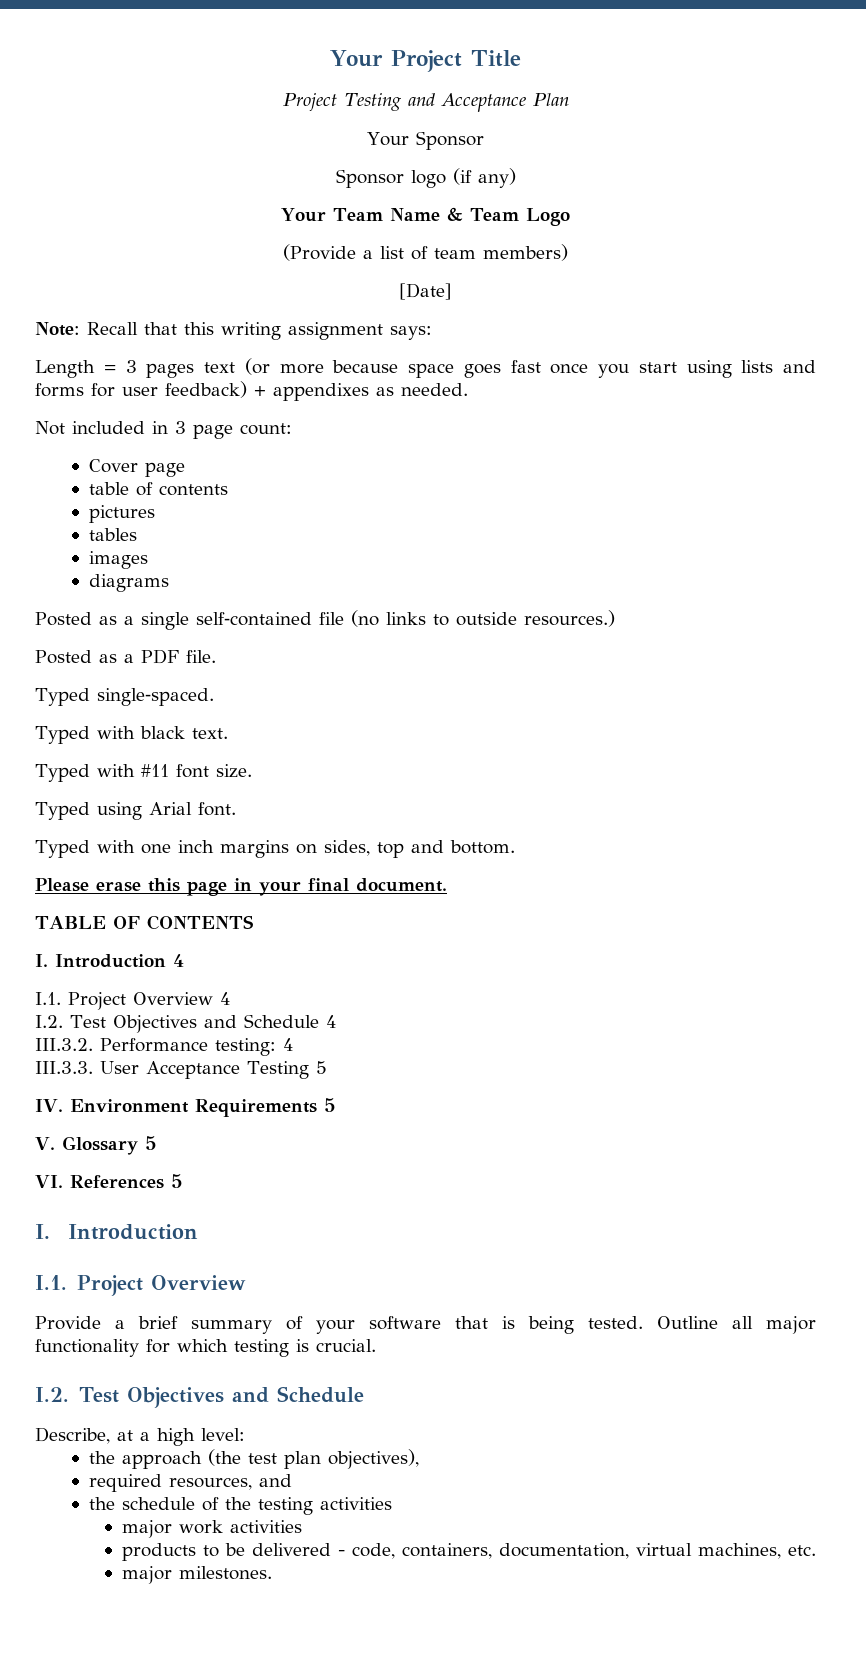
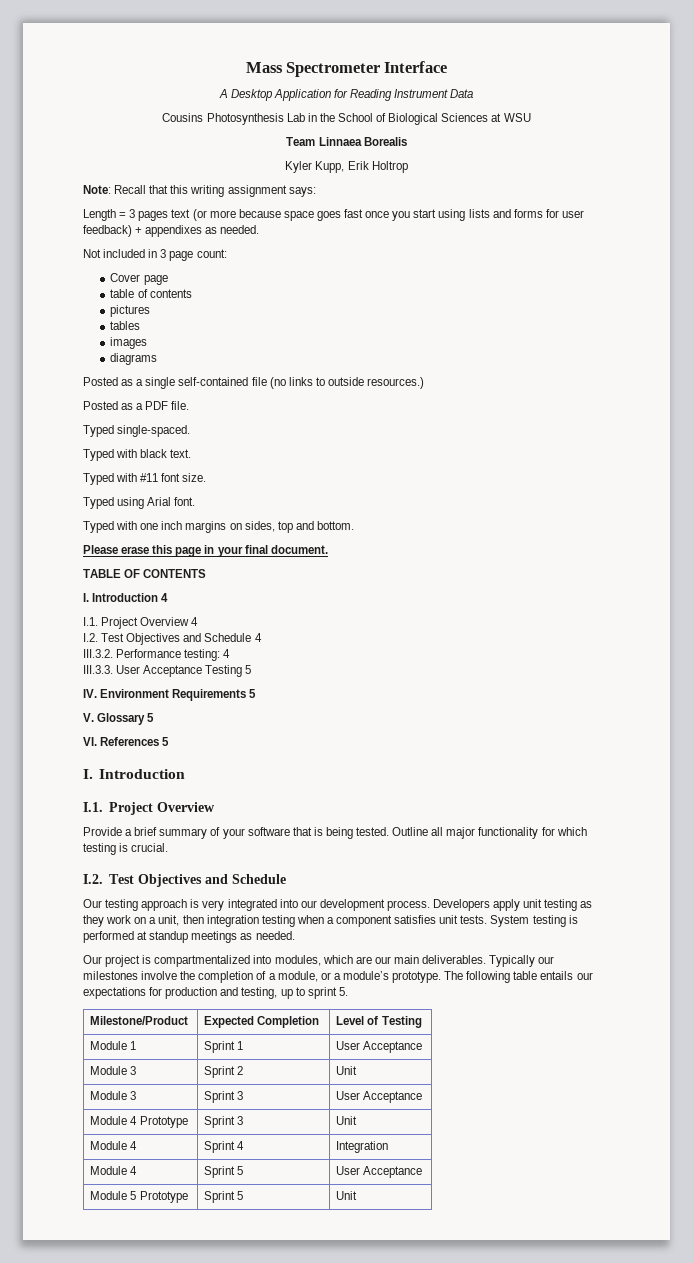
- Your Project Title
- Project Testing and Acceptance Plan
- Your Sponsor
- Sponsor logo (if any)
- Your Team Name & Team Logo
- (Provide a list of team members)
- [Date]
+ Mass Spectrometer Interface
+ A Desktop Application for Reading Instrument Data
+ Cousins Photosynthesis Lab in the School of Biological Sciences at WSU
+ Team Linnaea Borealis
+ Kyler Kupp, Erik Holtrop
- Describe, at a high level:
- the approach (the test plan objectives),
- required resources, and
- the schedule of the testing activities
- major work activities
- products to be delivered - code, containers, documentation, virtual machines, etc.
- major milestones.
+ Our testing approach is very integrated into our development process. Developers apply unit testing as they work on a unit, then integration testing when a component satisfies unit tests. System testing is performed at standup meetings as needed.
+ Our project is compartmentalized into modules, which are our main deliverables. Typically our milestones involve the completion of a module, or a module’s prototype. The following table entails our expectations for production and testing, up to sprint 5.
+ Milestone/Product | Expected Completion | Level of Testing
+ Module 1 | Sprint 1 | User Acceptance
+ Module 3 | Sprint 2 | Unit
+ Module 3 | Sprint 3 | User Acceptance
+ Module 4 Prototype | Sprint 3 | Unit
+ Module 4 | Sprint 4 | Integration
+ Module 4 | Sprint 5 | User Acceptance
+ Module 5 Prototype | Sprint 5 | Unit

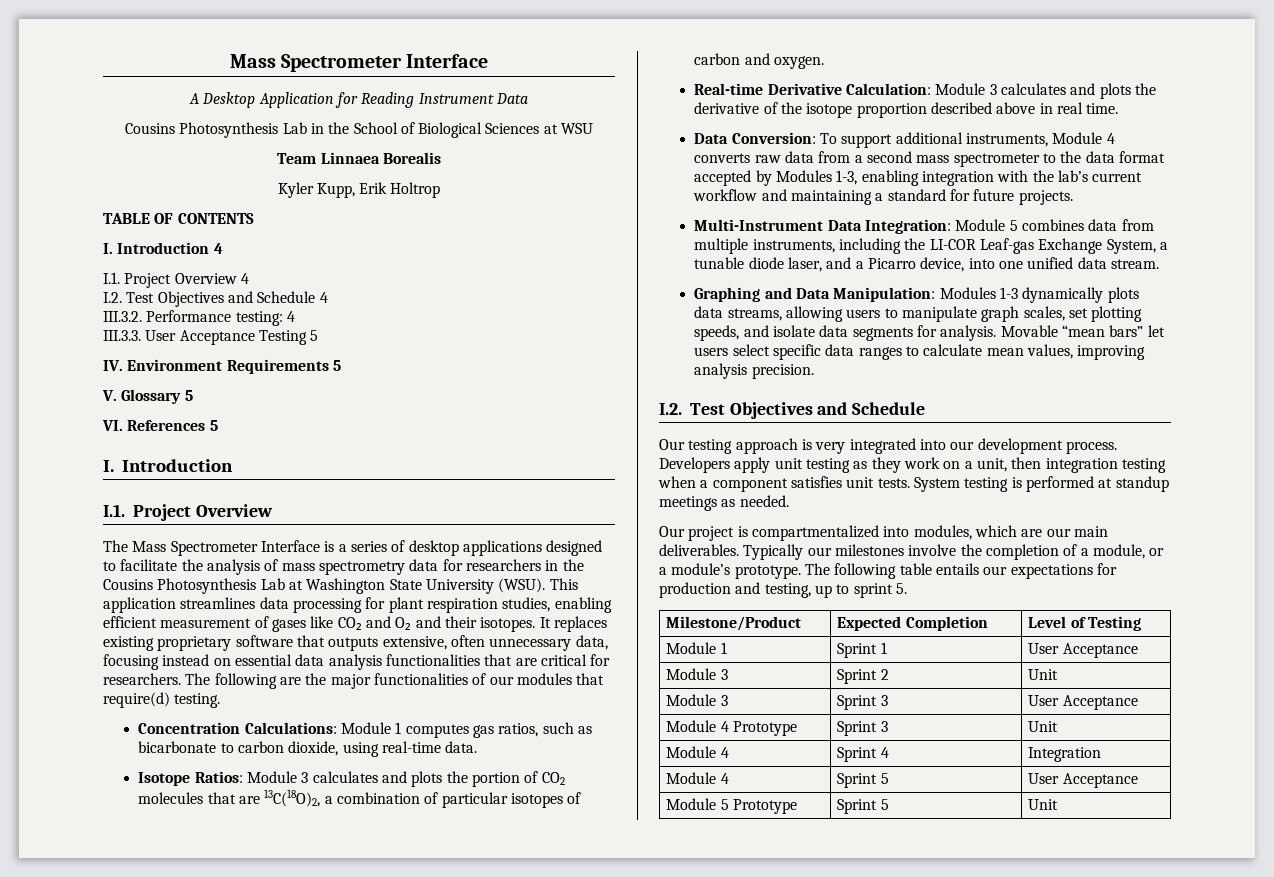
- Note: Recall that this writing assignment says:
- Length = 3 pages text (or more because space goes fast once you start using lists and forms for user feedback) + appendixes as needed.
- Not included in 3 page count:
- Cover page
- table of contents
- pictures
- tables
- images
- diagrams
- Posted as a single self‐contained file (no links to outside resources.)
- Posted as a PDF file.
- Typed single‐spaced.
- Typed with black text.
- Typed with #11 font size.
- Typed using Arial font.
- Typed with one inch margins on sides, top and bottom.
- Please erase this page in your final document.
- Provide a brief summary of your software that is being tested. Outline all major functionality for which testing is crucial.
+ The Mass Spectrometer Interface is a series of desktop applications designed to facilitate the analysis of mass spectrometry data for researchers in the Cousins Photosynthesis Lab at Washington State University (WSU). This application streamlines data processing for plant respiration studies, enabling efficient measurement of gases like CO₂ and O₂ and their isotopes. It replaces existing proprietary software that outputs extensive, often unnecessary data, focusing instead on essential data analysis functionalities that are critical for researchers. The following are the major functionalities of our modules that require(d) testing.
+ Concentration Calculations: Module 1 computes gas ratios, such as bicarbonate to carbon dioxide, using real-time data.
+ Isotope Ratios: Module 3 calculates and plots the portion of CO2 molecules that are 13C(18O)2, a combination of particular isotopes of carbon and oxygen.
+ Real-time Derivative Calculation: Module 3 calculates and plots the derivative of the isotope proportion described above in real time.
+ Data Conversion: To support additional instruments, Module 4 converts raw data from a second mass spectrometer to the data format accepted by Modules 1-3, enabling integration with the lab’s current workflow and maintaining a standard for future projects.
+ Multi-Instrument Data Integration: Module 5 combines data from multiple instruments, including the LI-COR Leaf-gas Exchange System, a tunable diode laser, and a Picarro device, into one unified data stream.
+ Graphing and Data Manipulation: Modules 1-3 dynamically plots data streams, allowing users to manipulate graph scales, set plotting speeds, and isolate data segments for analysis. Movable “mean bars” let users select specific data ranges to calculate mean values, improving analysis precision.

